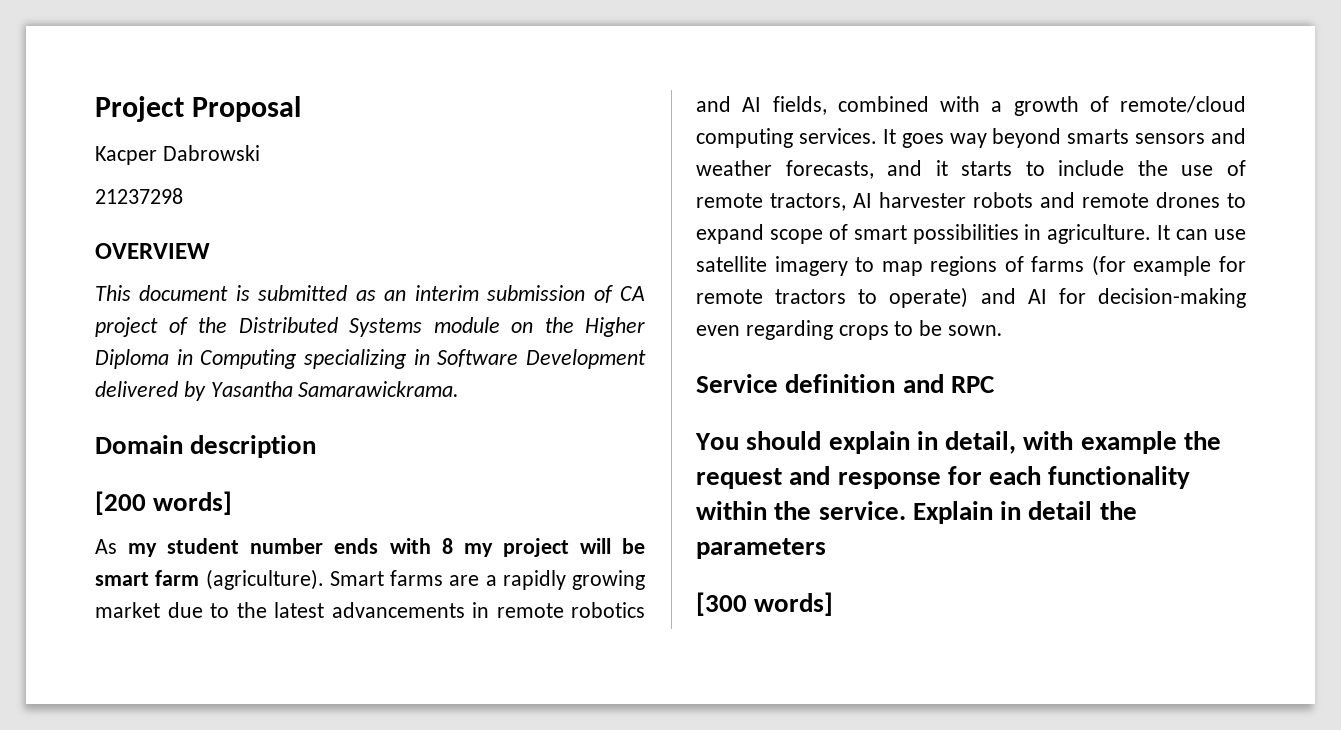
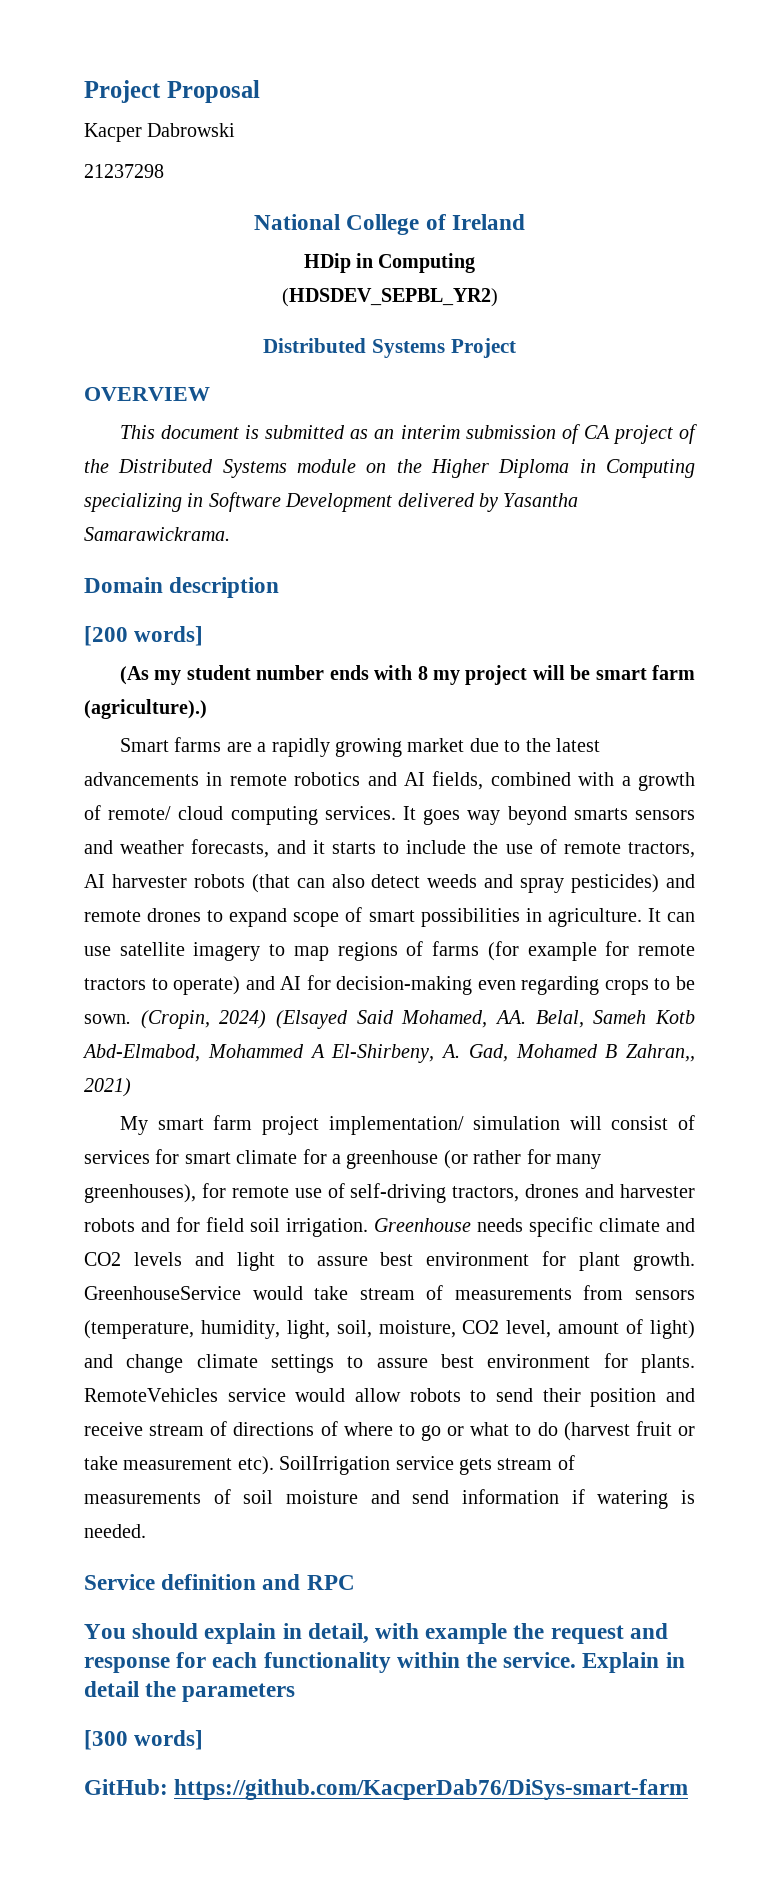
+ National College of Ireland
+ HDip in Computing
+ (HDSDEV_SEPBL_YR2)
+ Distributed Systems Project
- As my student number ends with 8 my project will be smart farm (agriculture). Smart farms are a rapidly growing market due to the latest advancements in remote robotics and AI fields, combined with a growth of remote/cloud computing services.
+ (As my student number ends with 8 my project will be smart farm (agriculture).)
+ Smart farms are a rapidly growing market due to the latest advancements in remote robotics and AI fields, combined with a growth of remote/ cloud computing services.
- It goes way beyond smarts sensors and weather forecasts, and it starts to include the use of remote tractors, AI harvester robots and remote drones to expand scope of smart possibilities in agriculture.
+ It goes way beyond smarts sensors and weather forecasts, and it starts to include the use of remote tractors, AI harvester robots (that can also detect weeds and spray pesticides) and remote drones to expand scope of smart possibilities in agriculture.
+ (Cropin, 2024) (Elsayed Said Mohamed, AA. Belal, Sameh Kotb Abd-Elmabod, Mohammed A El-Shirbeny, A. Gad, Mohamed B Zahran,, 2021)
+ My smart farm project implementation/ simulation will consist of services for smart climate for a greenhouse (or rather for many greenhouses), for remote use of self-driving tractors, drones and harvester robots and for field soil irrigation. Greenhouse needs specific climate and CO2 levels and light to assure best environment for plant growth. GreenhouseService would take stream of measurements from sensors (temperature, humidity, light, soil, moisture, CO2 level, amount of light) and change climate settings to assure best environment for plants. RemoteVehicles service would allow robots to send their position and receive stream of directions of where to go or what to do (harvest fruit or take measurement etc). SoilIrrigation service gets stream of measurements of soil moisture and send information if watering is needed.
+ GitHub: https://github.com/KacperDab76/DiSys-smart-farm

